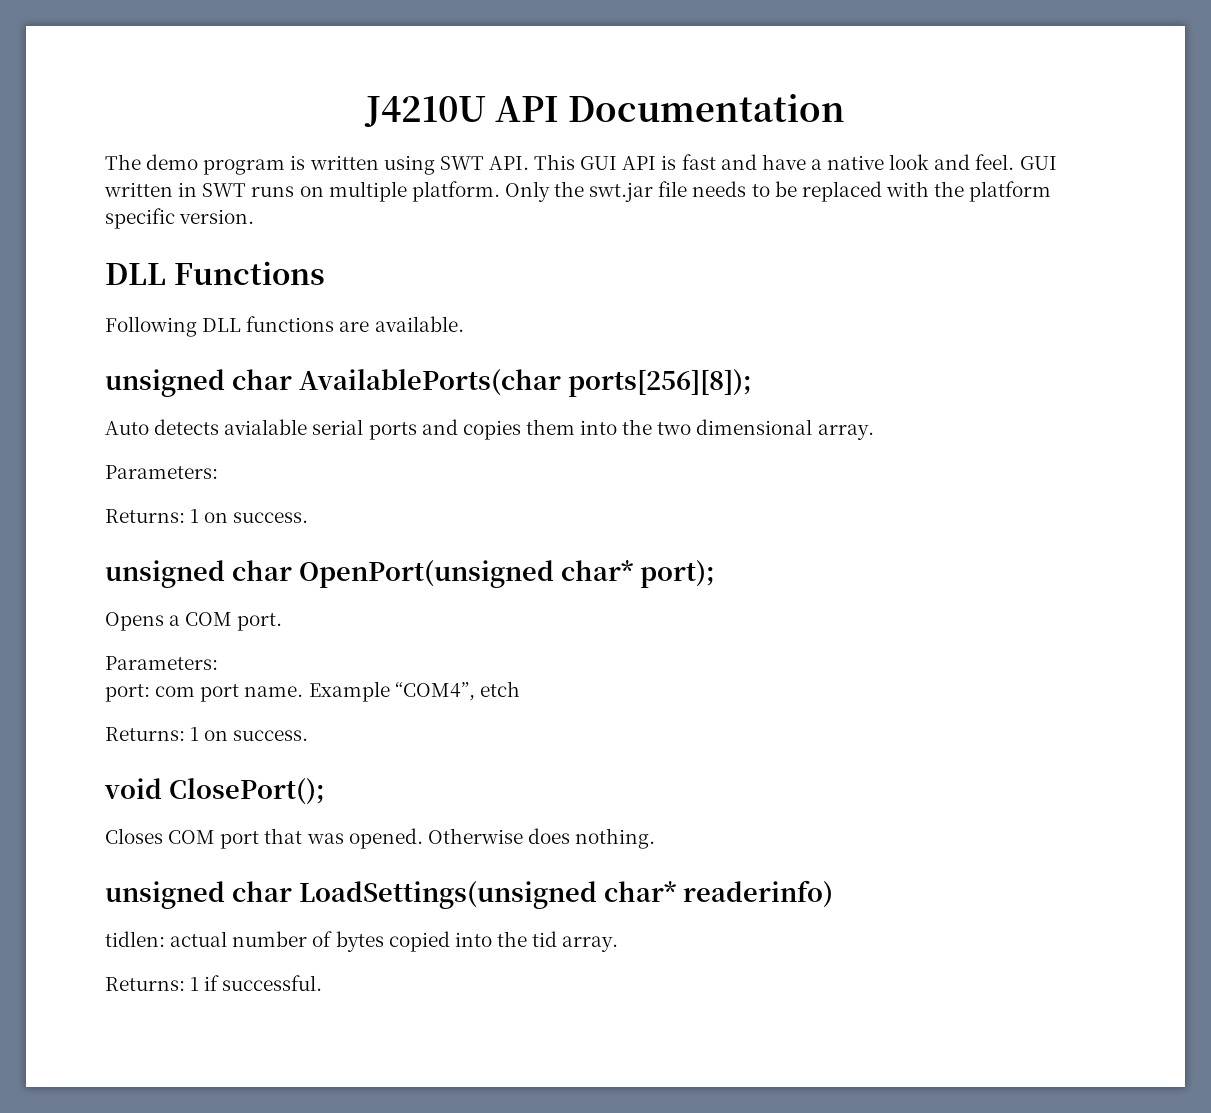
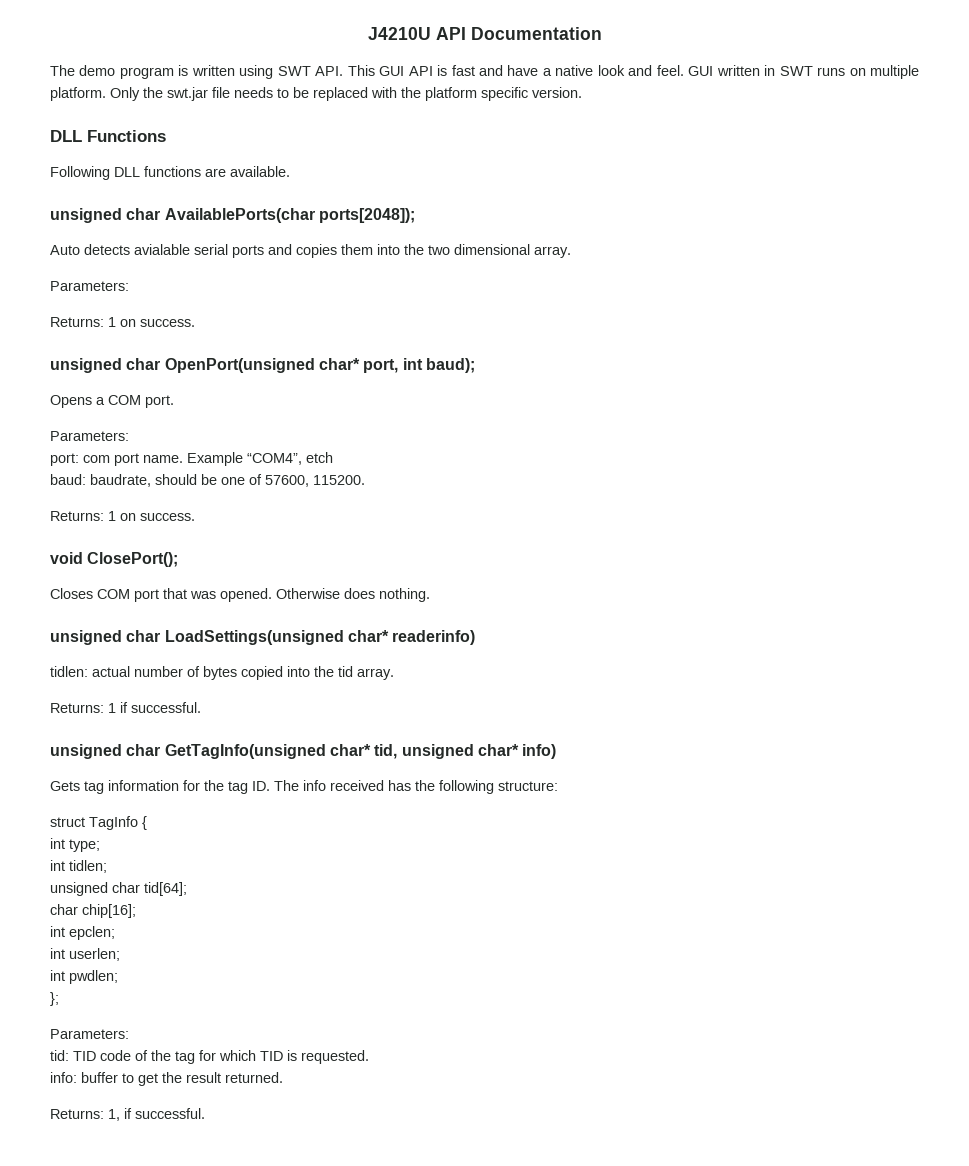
- unsigned char AvailablePorts(char ports[256][8]);
+ unsigned char AvailablePorts(char ports[2048]);
- unsigned char OpenPort(unsigned char* port);
+ unsigned char OpenPort(unsigned char* port, int baud);
+ baud: baudrate, should be one of 57600, 115200.
+ unsigned char GetTagInfo(unsigned char* tid, unsigned char* info)
+ Gets tag information for the tag ID. The info received has the following structure:
+ struct TagInfo {
+ int type;
+ int tidlen;
+ unsigned char tid[64];
+ char chip[16];
+ int epclen;
+ int userlen;
+ int pwdlen;
+ };
+ Parameters:
+ tid: TID code of the tag for which TID is requested.
+ info: buffer to get the result returned.
+ Returns: 1, if successful.

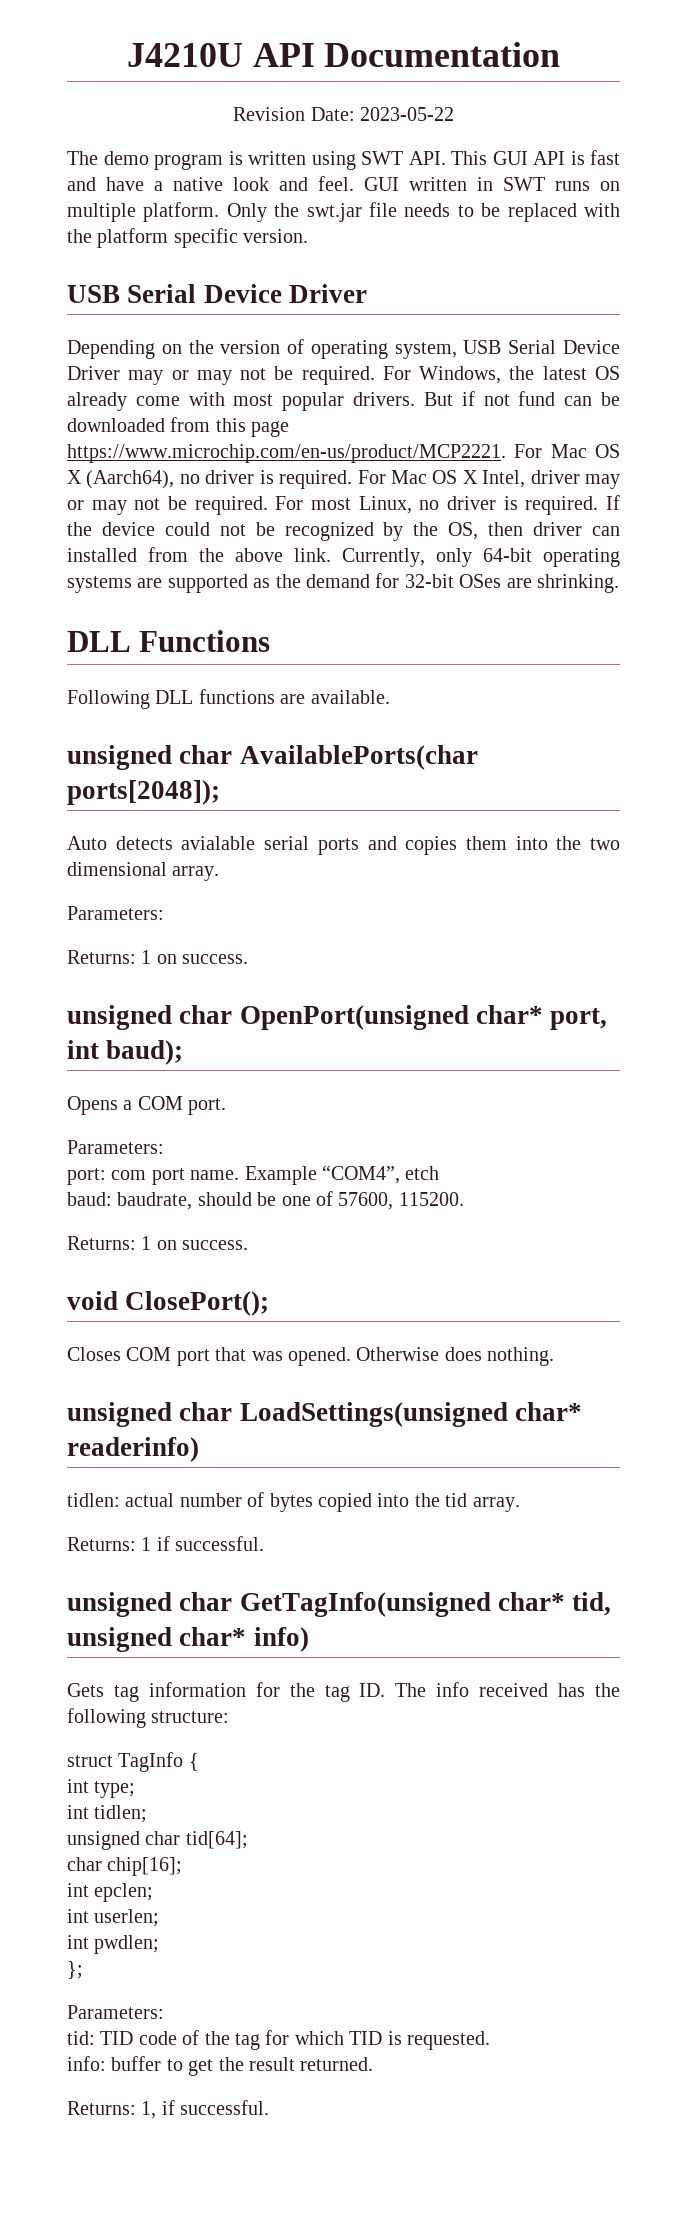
+ Revision Date: 2023-05-22
  Only the swt.jar file needs to be replaced with the platform specific version.
+ USB Serial Device Driver
+ Depending on the version of operating system, USB Serial Device Driver may or may not be required. For Windows, the latest OS already come with most popular drivers. But if not fund can be downloaded from this page https://www.microchip.com/en-us/product/MCP2221. For Mac OS X (Aarch64), no driver is required. For Mac OS X Intel, driver may or may not be required. For most Linux, no driver is required. If the device could not be recognized by the OS, then driver can installed from the above link. Currently, only 64-bit operating systems are supported as the demand for 32-bit OSes are shrinking.

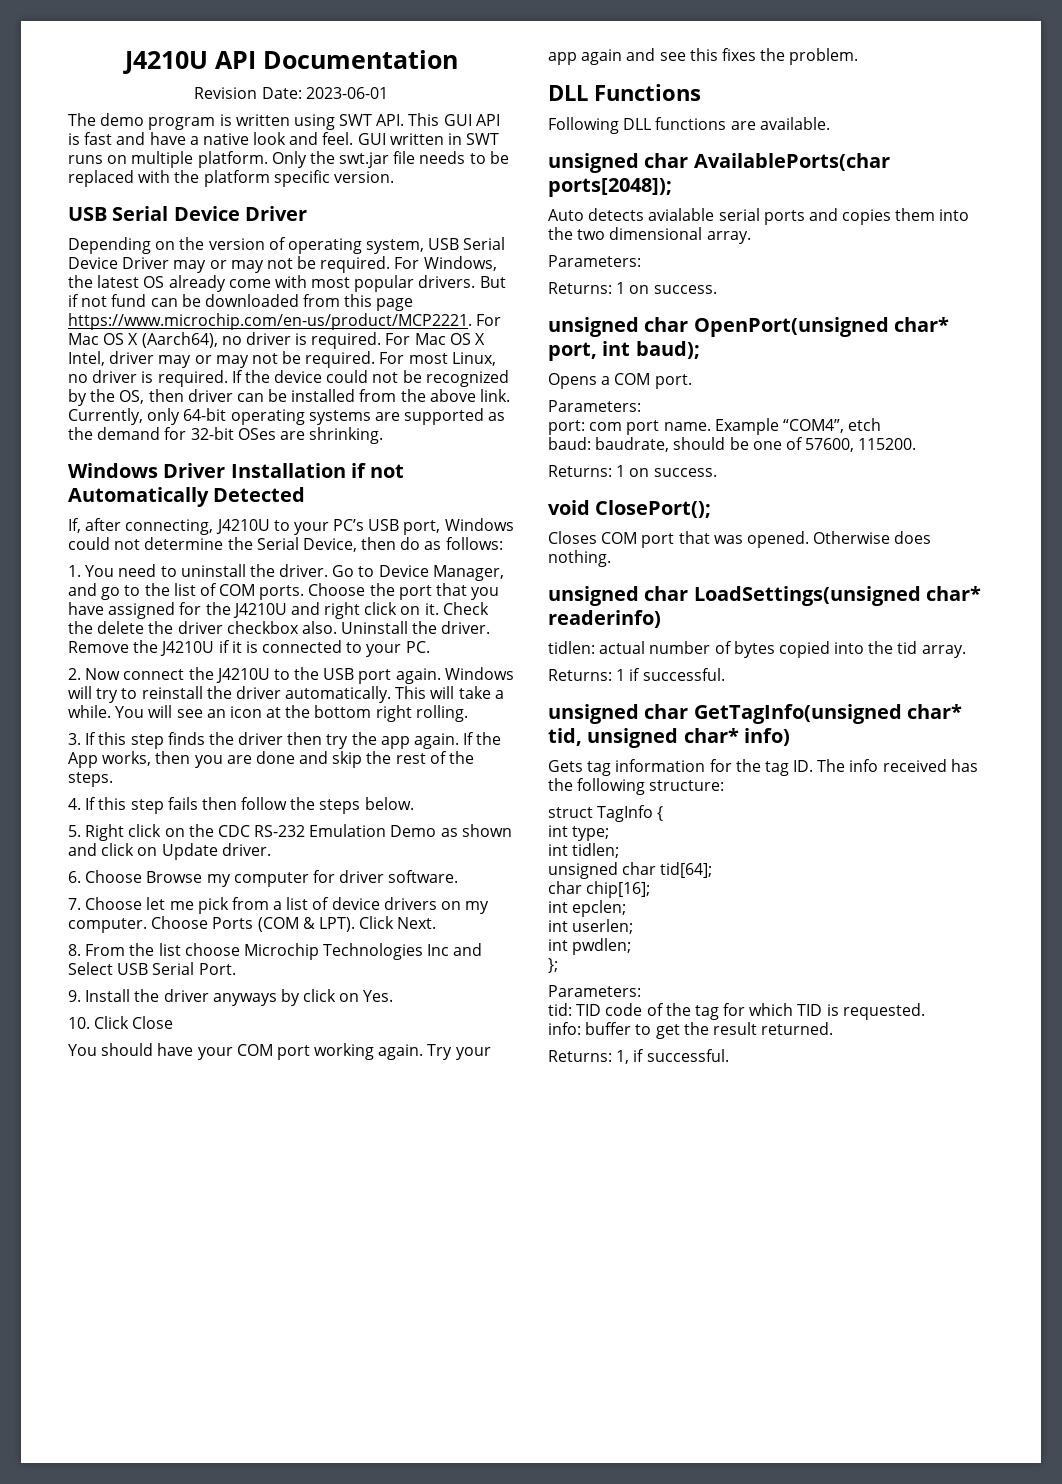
- Revision Date: 2023-05-22
+ Revision Date: 2023-06-01
- If the device could not be recognized by the OS, then driver can installed from the above link.
+ If the device could not be recognized by the OS, then driver can be installed from the above link.
+ Windows Driver Installation if not Automatically Detected
+ If, after connecting, J4210U to your PC’s USB port, Windows could not determine the Serial Device, then do as follows:
+ 1. You need to uninstall the driver. Go to Device Manager, and go to the list of COM ports. Choose the port that you have assigned for the J4210U and right click on it. Check the delete the driver checkbox also. Uninstall the driver. Remove the J4210U if it is connected to your PC.
+ 2. Now connect the J4210U to the USB port again. Windows will try to reinstall the driver automatically. This will take a while. You will see an icon at the bottom right rolling.
+ 3. If this step finds the driver then try the app again. If the App works, then you are done and skip the rest of the steps.
+ 4. If this step fails then follow the steps below.
+ 5. Right click on the CDC RS-232 Emulation Demo as shown and click on Update driver.
+ 6. Choose Browse my computer for driver software.
+ 7. Choose let me pick from a list of device drivers on my computer. Choose Ports (COM & LPT). Click Next.
+ 8. From the list choose Microchip Technologies Inc and Select USB Serial Port.
+ 9. Install the driver anyways by click on Yes.
+ 10. Click Close
+ You should have your COM port working again. Try your app again and see this fixes the problem.

